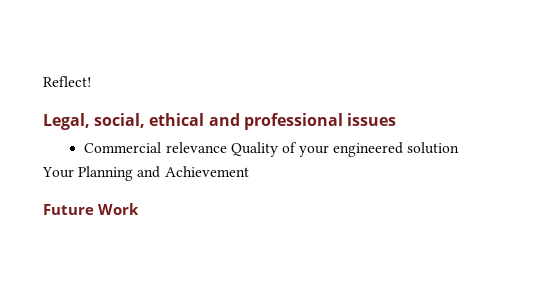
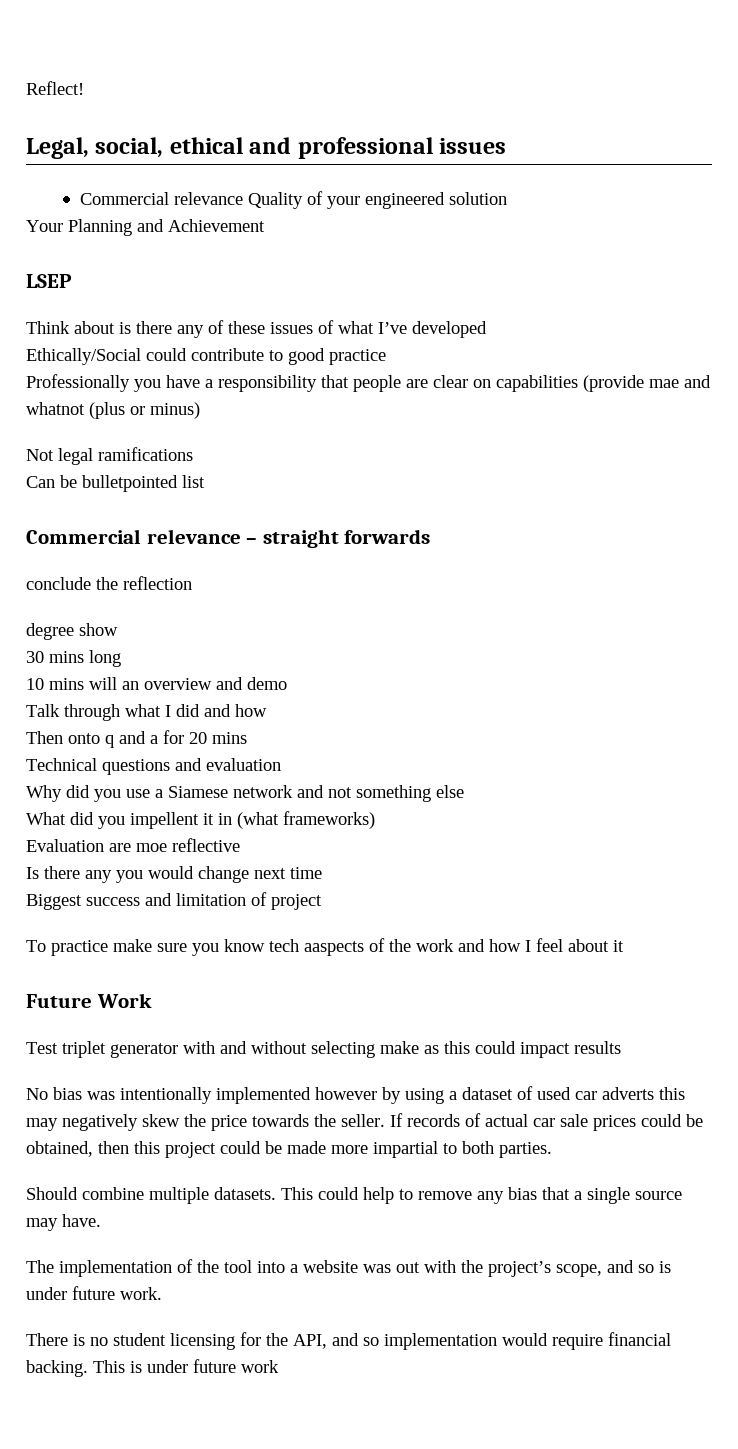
+ LSEP
+ Think about is there any of these issues of what I’ve developed
+ Ethically/Social could contribute to good practice
+ Professionally you have a responsibility that people are clear on capabilities (provide mae and whatnot (plus or minus)
+ Not legal ramifications
+ Can be bulletpointed list
+ Commercial relevance – straight forwards
+ conclude the reflection
+ degree show
+ 30 mins long
+ 10 mins will an overview and demo
+ Talk through what I did and how
+ Then onto q and a for 20 mins
+ Technical questions and evaluation
+ Why did you use a Siamese network and not something else
+ What did you impellent it in (what frameworks)
+ Evaluation are moe reflective
+ Is there any you would change next time
+ Biggest success and limitation of project
+ To practice make sure you know tech aaspects of the work and how I feel about it
  Future Work
+ Test triplet generator with and without selecting make as this could impact results
+ No bias was intentionally implemented however by using a dataset of used car adverts this may negatively skew the price towards the seller. If records of actual car sale prices could be obtained, then this project could be made more impartial to both parties.
+ Should combine multiple datasets. This could help to remove any bias that a single source may have.
+ The implementation of the tool into a website was out with the project’s scope, and so is under future work.
+ There is no student licensing for the API, and so implementation would require financial backing. This is under future work

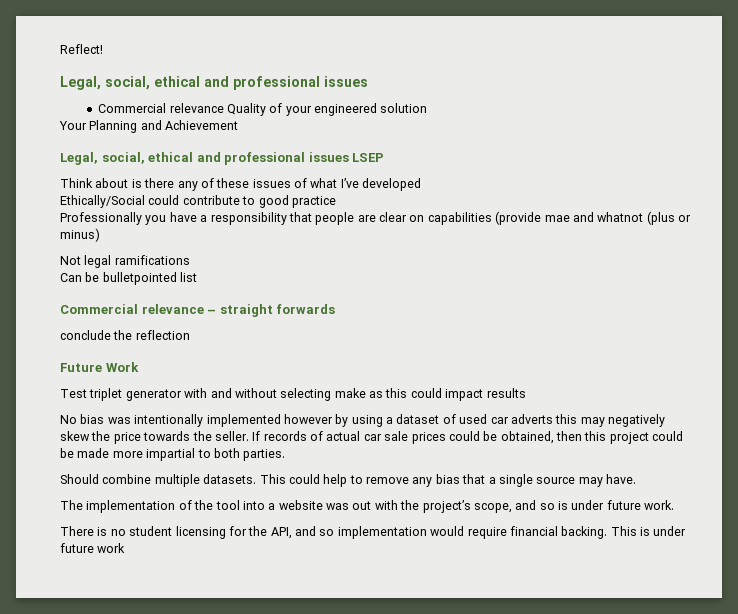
- LSEP
+ Legal, social, ethical and professional issues LSEP
- degree show
- 30 mins long
- 10 mins will an overview and demo
- Talk through what I did and how
- Then onto q and a for 20 mins
- Technical questions and evaluation
- Why did you use a Siamese network and not something else
- What did you impellent it in (what frameworks)
- Evaluation are moe reflective
- Is there any you would change next time
- Biggest success and limitation of project
- To practice make sure you know tech aaspects of the work and how I feel about it

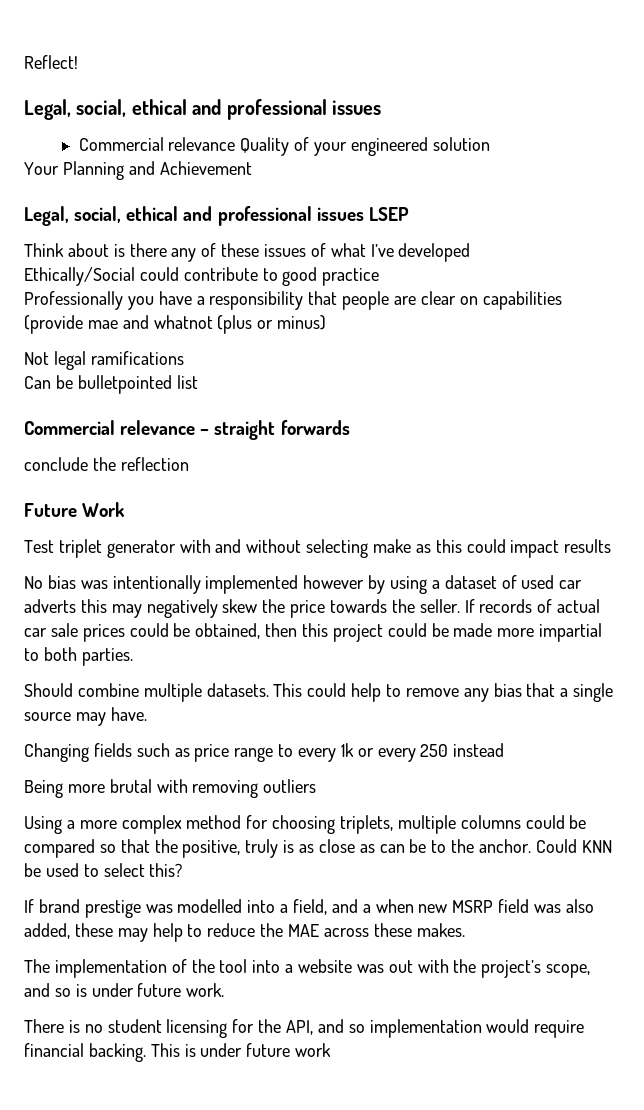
+ Changing fields such as price range to every 1k or every 250 instead
+ Being more brutal with removing outliers
+ Using a more complex method for choosing triplets, multiple columns could be compared so that the positive, truly is as close as can be to the anchor. Could KNN be used to select this?
+ If brand prestige was modelled into a field, and a when new MSRP field was also added, these may help to reduce the MAE across these makes.

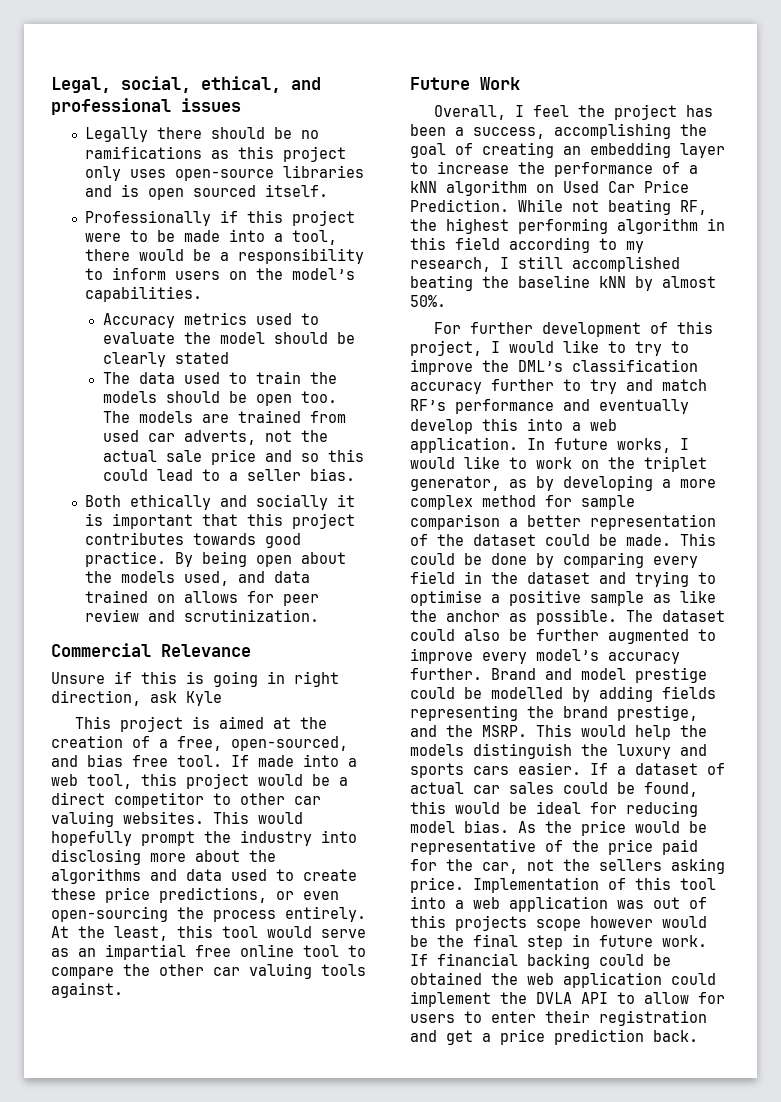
- Reflect!
- Legal, social, ethical and professional issues
+ Legal, social, ethical, and professional issues
- Commercial relevance Quality of your engineered solution
- Your Planning and Achievement
- Legal, social, ethical and professional issues LSEP
- Think about is there any of these issues of what I’ve developed
- Ethically/Social could contribute to good practice
- Professionally you have a responsibility that people are clear on capabilities (provide mae and whatnot (plus or minus)
- Not legal ramifications
- Can be bulletpointed list
- Commercial relevance – straight forwards
- conclude the reflection
+ Legally there should be no ramifications as this project only uses open-source libraries and is open sourced itself.
+ Professionally if this project were to be made into a tool, there would be a responsibility to inform users on the model’s capabilities.
+ Accuracy metrics used to evaluate the model should be clearly stated
+ The data used to train the models should be open too. The models are trained from used car adverts, not the actual sale price and so this could lead to a seller bias.
+ Both ethically and socially it is important that this project contributes towards good practice. By being open about the models used, and data trained on allows for peer review and scrutinization.
+ Commercial Relevance
+ Unsure if this is going in right direction, ask Kyle
+ This project is aimed at the creation of a free, open-sourced, and bias free tool. If made into a web tool, this project would be a direct competitor to other car valuing websites. This would hopefully prompt the industry into disclosing more about the algorithms and data used to create these price predictions, or even open-sourcing the process entirely. At the least, this tool would serve as an impartial free online tool to compare the other car valuing tools against.
  Future Work
- Test triplet generator with and without selecting make as this could impact results
- No bias was intentionally implemented however by using a dataset of used car adverts this may negatively skew the price towards the seller. If records of actual car sale prices could be obtained, then this project could be made more impartial to both parties.
- Should combine multiple datasets. This could help to remove any bias that a single source may have.
- Changing fields such as price range to every 1k or every 250 instead
- Being more brutal with removing outliers
- Using a more complex method for choosing triplets, multiple columns could be compared so that the positive, truly is as close as can be to the anchor. Could KNN be used to select this?
- If brand prestige was modelled into a field, and a when new MSRP field was also added, these may help to reduce the MAE across these makes.
- The implementation of the tool into a website was out with the project’s scope, and so is under future work.
- There is no student licensing for the API, and so implementation would require financial backing. This is under future work
+ Overall, I feel the project has been a success, accomplishing the goal of creating an embedding layer to increase the performance of a kNN algorithm on Used Car Price Prediction. While not beating RF, the highest performing algorithm in this field according to my research, I still accomplished beating the baseline kNN by almost 50%.
+ For further development of this project, I would like to try to improve the DML’s classification accuracy further to try and match RF’s performance and eventually develop this into a web application. In future works, I would like to work on the triplet generator, as by developing a more complex method for sample comparison a better representation of the dataset could be made. This could be done by comparing every field in the dataset and trying to optimise a positive sample as like the anchor as possible. The dataset could also be further augmented to improve every model’s accuracy further. Brand and model prestige could be modelled by adding fields representing the brand prestige, and the MSRP. This would help the models distinguish the luxury and sports cars easier. If a dataset of actual car sales could be found, this would be ideal for reducing model bias. As the price would be representative of the price paid for the car, not the sellers asking price. Implementation of this tool into a web application was out of this projects scope however would be the final step in future work. If financial backing could be obtained the web application could implement the DVLA API to allow for users to enter their registration and get a price prediction back.

